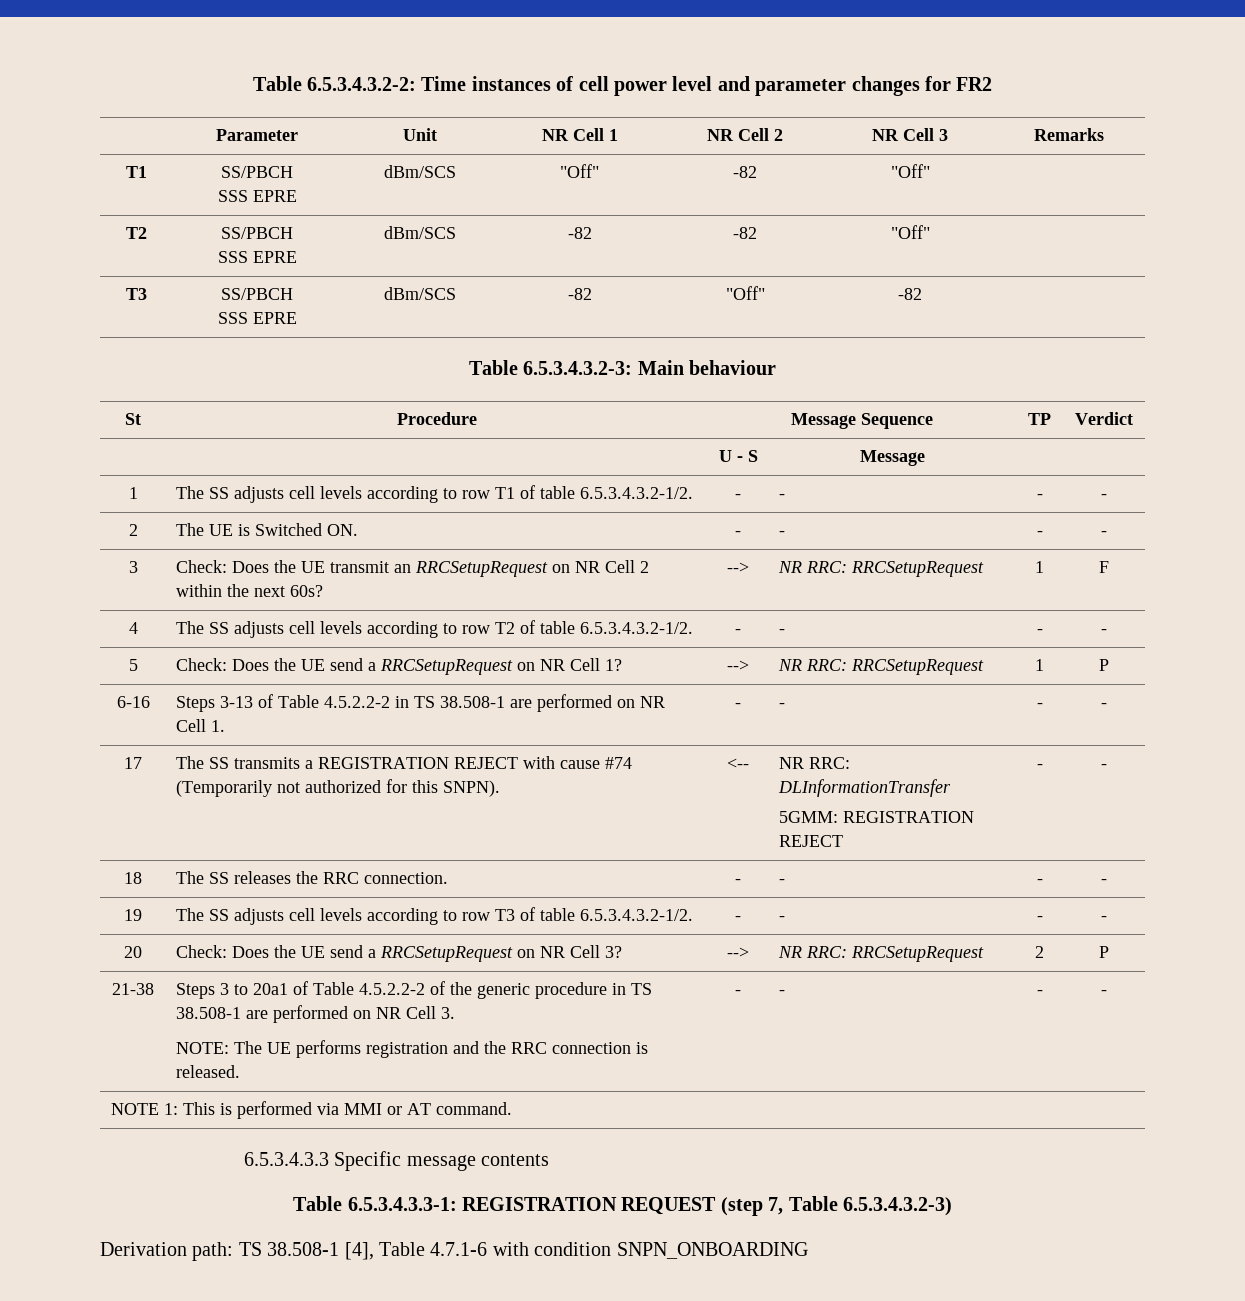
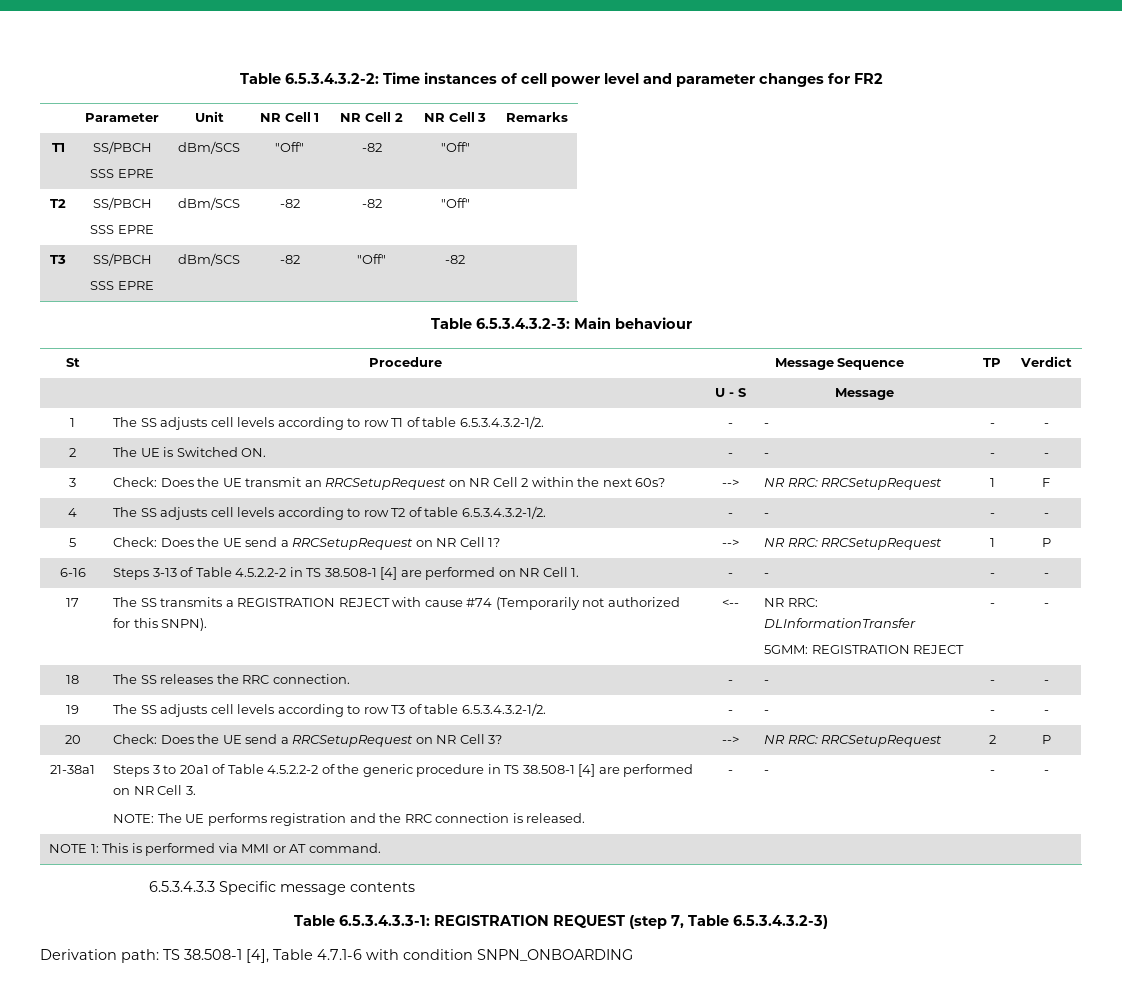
- 6-16 | Steps 3-13 of Table 4.5.2.2-2 in TS 38.508-1 are performed on NR Cell 1. | - | - | - | -
+ 6-16 | Steps 3-13 of Table 4.5.2.2-2 in TS 38.508-1 [4] are performed on NR Cell 1. | - | - | - | -
- 21-38 | Steps 3 to 20a1 of Table 4.5.2.2-2 of the generic procedure in TS 38.508-1 are performed on NR Cell 3.
+ 21-38a1 | Steps 3 to 20a1 of Table 4.5.2.2-2 of the generic procedure in TS 38.508-1 [4] are performed on NR Cell 3.

